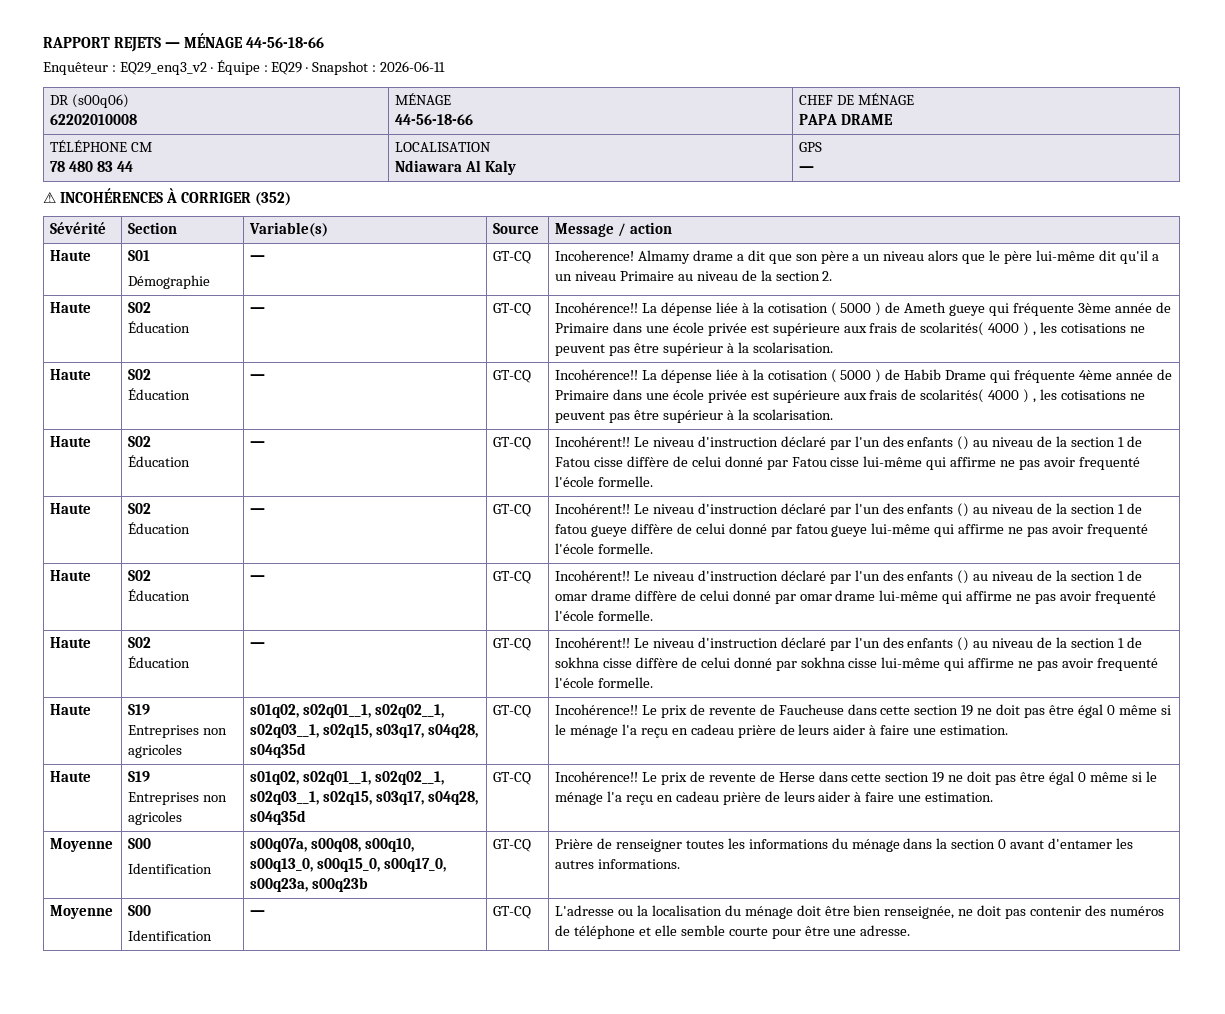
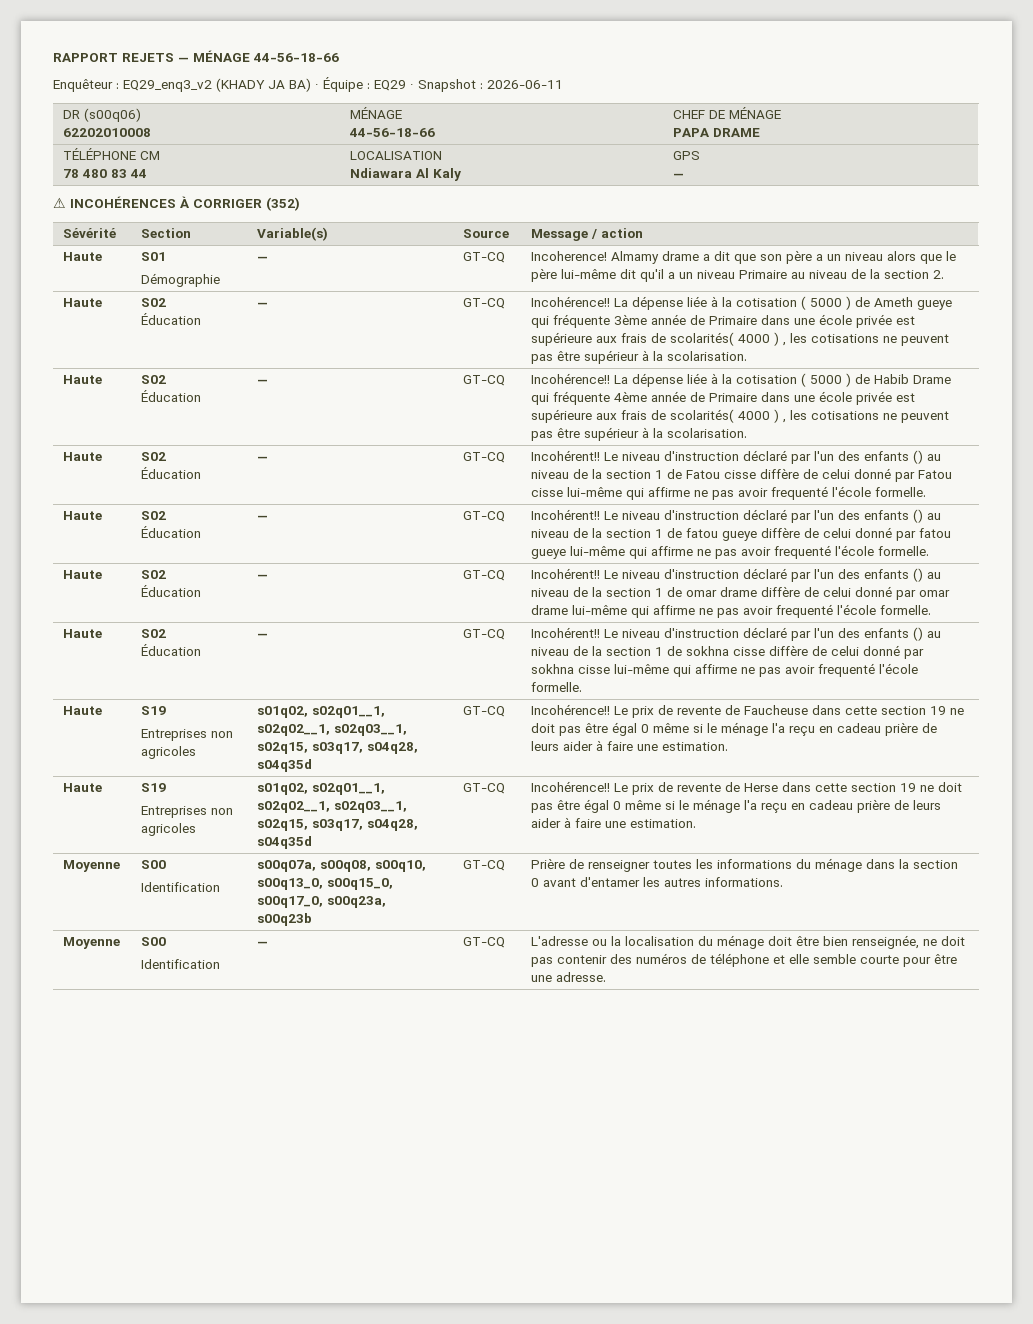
- Enquêteur : EQ29_enq3_v2 · Équipe : EQ29 · Snapshot : 2026-06-11
+ Enquêteur : EQ29_enq3_v2 (KHADY JA BA) · Équipe : EQ29 · Snapshot : 2026-06-11

